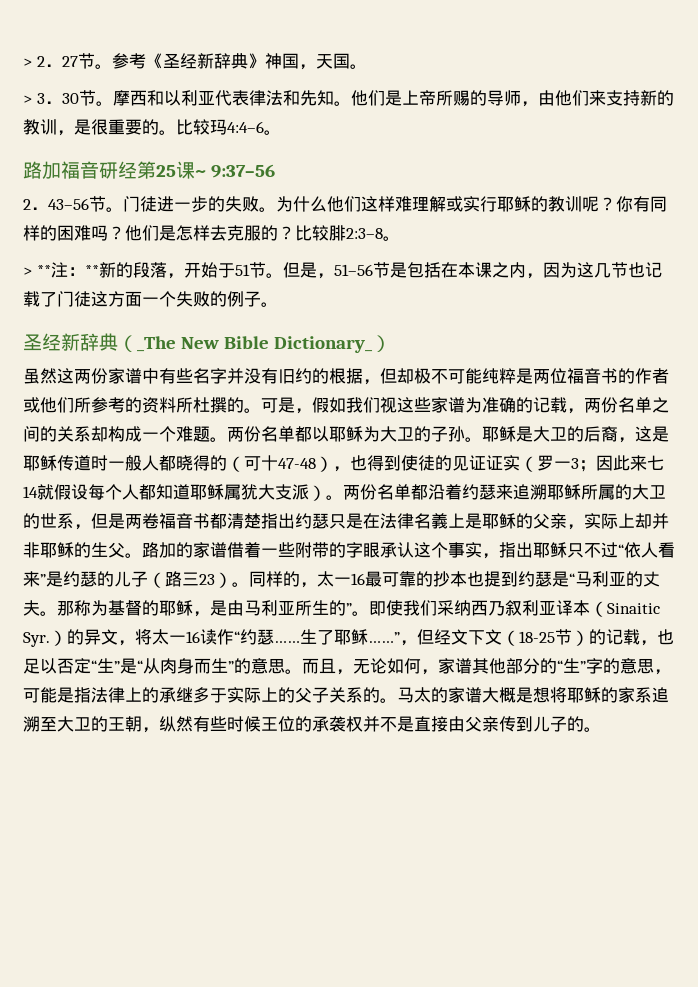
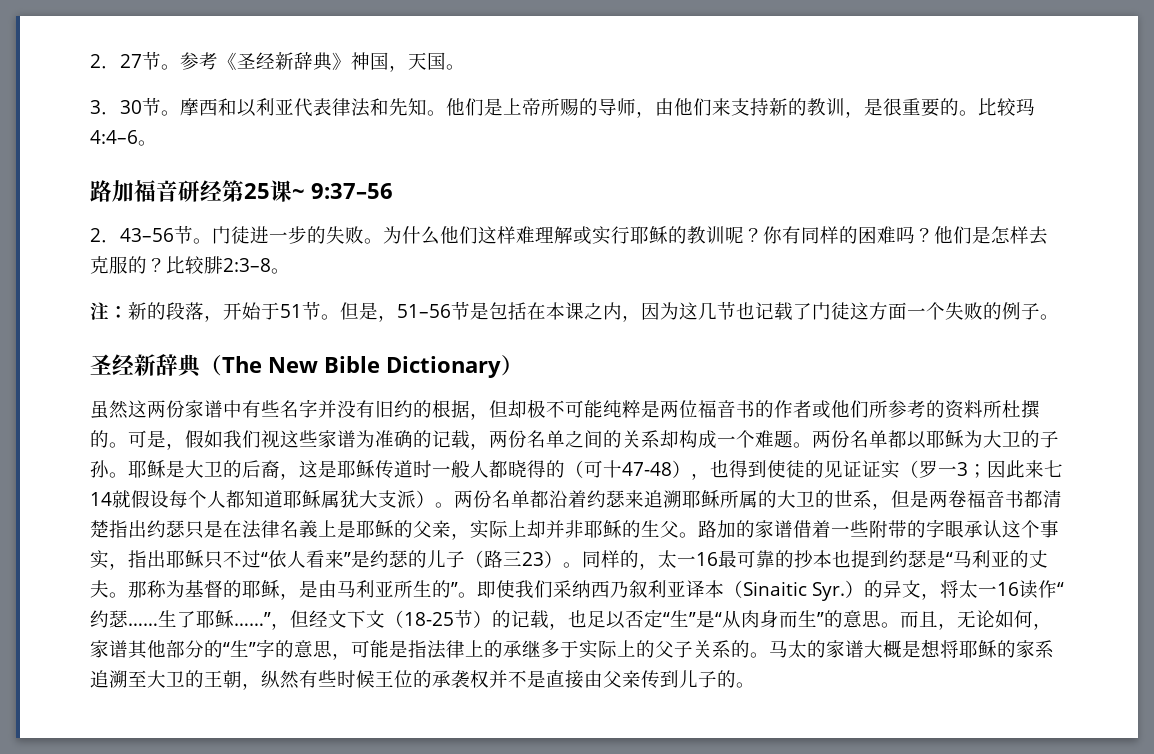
- > 2．27节。
+ 2．27节。
- > 3．30节。
+ 3．30节。
- > **注：**新的段落，开始于51节。
+ 注：新的段落，开始于51节。
- 圣经新辞典（_The New Bible Dictionary_）
+ 圣经新辞典（The New Bible Dictionary）

